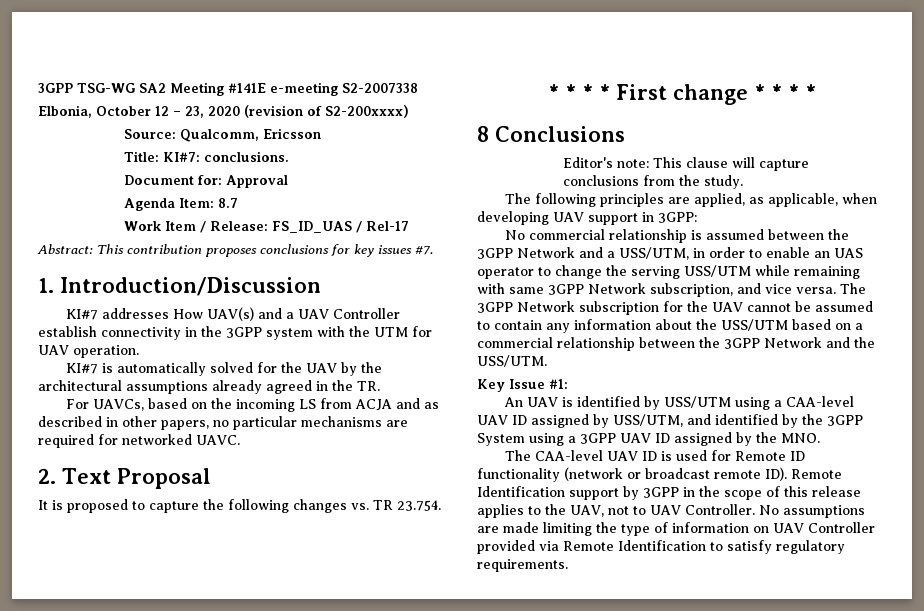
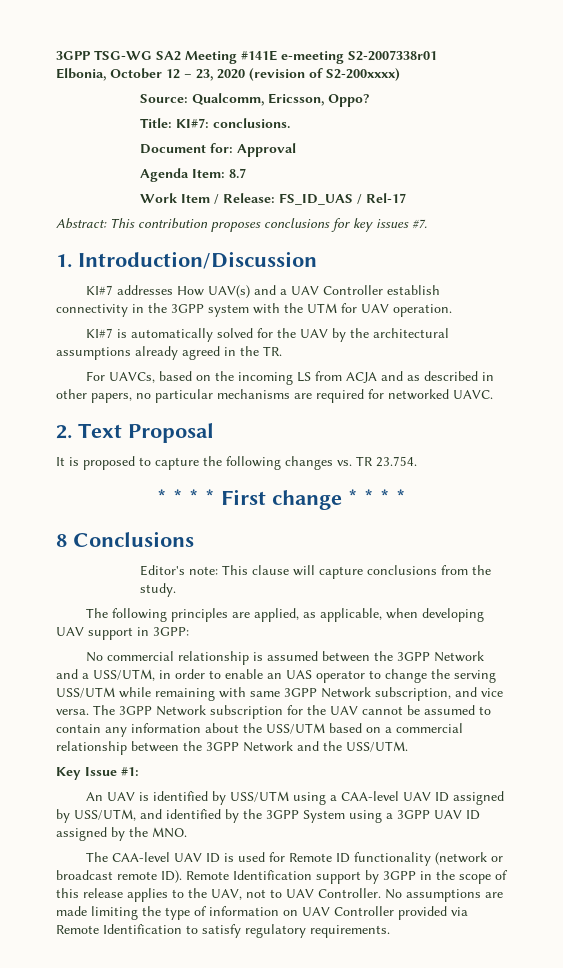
- 3GPP TSG-WG SA2 Meeting #141E e-meeting S2-2007338
+ 3GPP TSG-WG SA2 Meeting #141E e-meeting S2-2007338r01
- Source: Qualcomm, Ericsson
+ Source: Qualcomm, Ericsson, Oppo?

